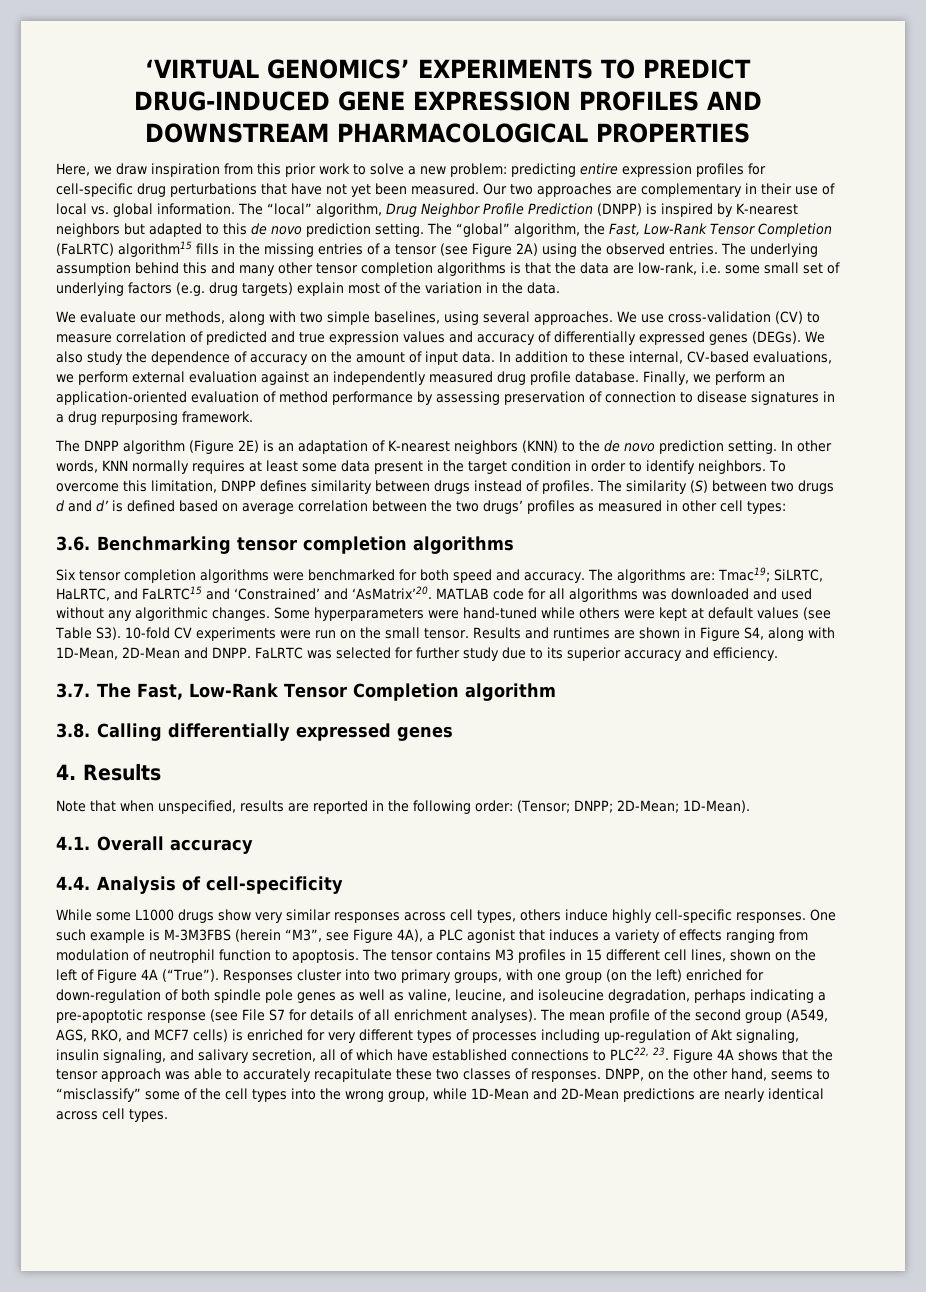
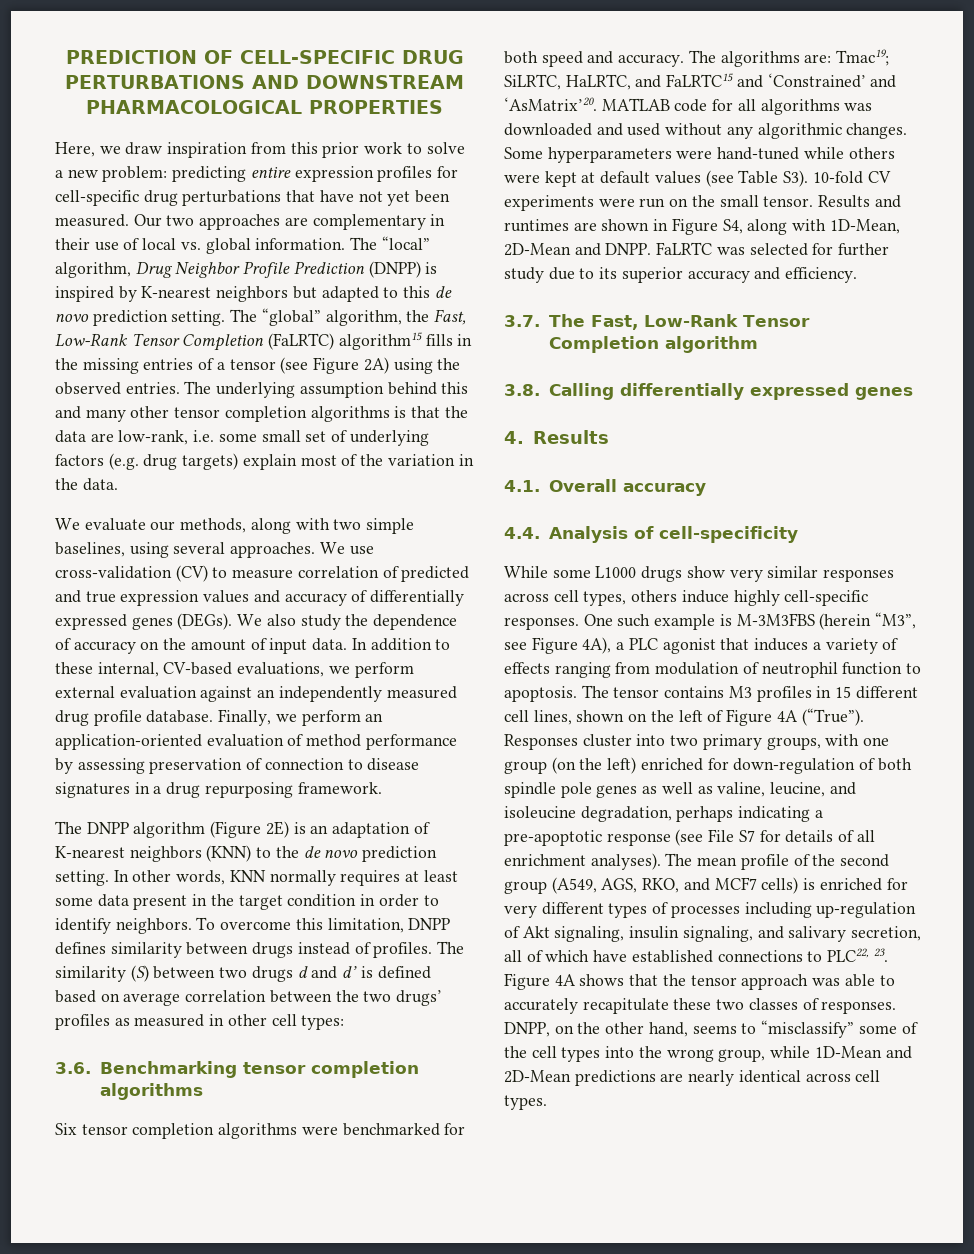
- ‘VIRTUAL GENOMICS’ EXPERIMENTS TO PREDICT DRUG-INDUCED GENE EXPRESSION PROFILES AND DOWNSTREAM PHARMACOLOGICAL PROPERTIES
+ PREDICTION OF CELL-SPECIFIC DRUG PERTURBATIONS AND DOWNSTREAM PHARMACOLOGICAL PROPERTIES
- Note that when unspecified, results are reported in the following order: (Tensor; DNPP; 2D-Mean; 1D-Mean).

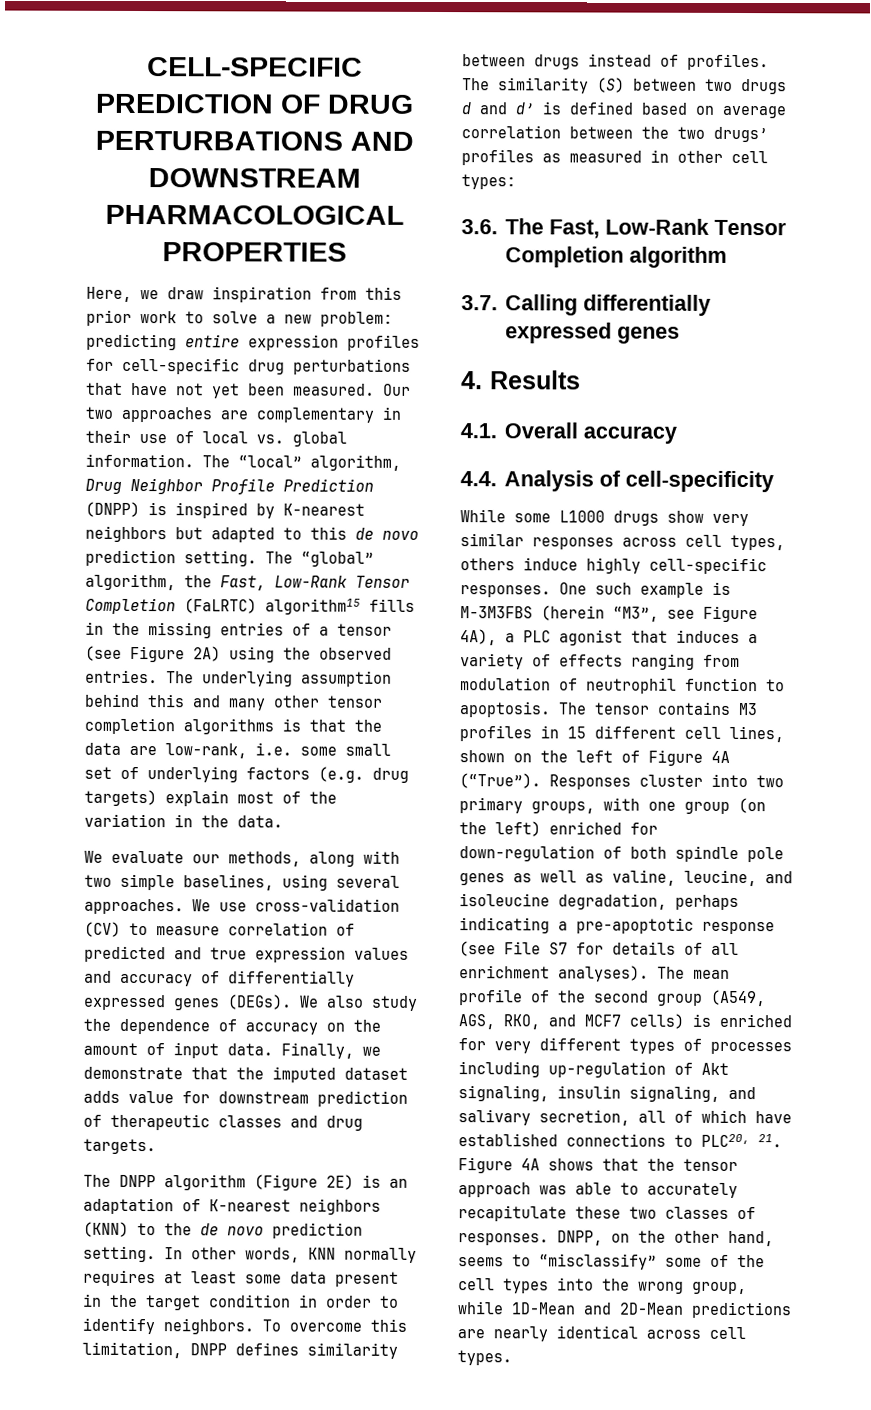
- PREDICTION OF CELL-SPECIFIC DRUG PERTURBATIONS AND DOWNSTREAM PHARMACOLOGICAL PROPERTIES
+ CELL-SPECIFIC PREDICTION OF DRUG PERTURBATIONS AND DOWNSTREAM PHARMACOLOGICAL PROPERTIES
- In addition to these internal, CV-based evaluations, we perform external evaluation against an independently measured drug profile database. Finally, we perform an application-oriented evaluation of method performance by assessing preservation of connection to disease signatures in a drug repurposing framework.
+ Finally, we demonstrate that the imputed dataset adds value for downstream prediction of therapeutic classes and drug targets.
- 3.6. Benchmarking tensor completion algorithms
- Six tensor completion algorithms were benchmarked for both speed and accuracy. The algorithms are: Tmac19; SiLRTC, HaLRTC, and FaLRTC15 and ‘Constrained’ and ‘AsMatrix’20. MATLAB code for all algorithms was downloaded and used without any algorithmic changes. Some hyperparameters were hand-tuned while others were kept at default values (see Table S3). 10-fold CV experiments were run on the small tensor. Results and runtimes are shown in Figure S4, along with 1D-Mean, 2D-Mean and DNPP. FaLRTC was selected for further study due to its superior accuracy and efficiency.
- 3.7. The Fast, Low-Rank Tensor Completion algorithm
+ 3.6. The Fast, Low-Rank Tensor Completion algorithm
- 3.8. Calling differentially expressed genes
+ 3.7. Calling differentially expressed genes
- The mean profile of the second group (A549, AGS, RKO, and MCF7 cells) is enriched for very different types of processes including up-regulation of Akt signaling, insulin signaling, and salivary secretion, all of which have established connections to PLC22, 23. Figure 4A shows that the tensor approach was able to accurately recapitulate these two classes of responses.
+ The mean profile of the second group (A549, AGS, RKO, and MCF7 cells) is enriched for very different types of processes including up-regulation of Akt signaling, insulin signaling, and salivary secretion, all of which have established connections to PLC20, 21. Figure 4A shows that the tensor approach was able to accurately recapitulate these two classes of responses.

